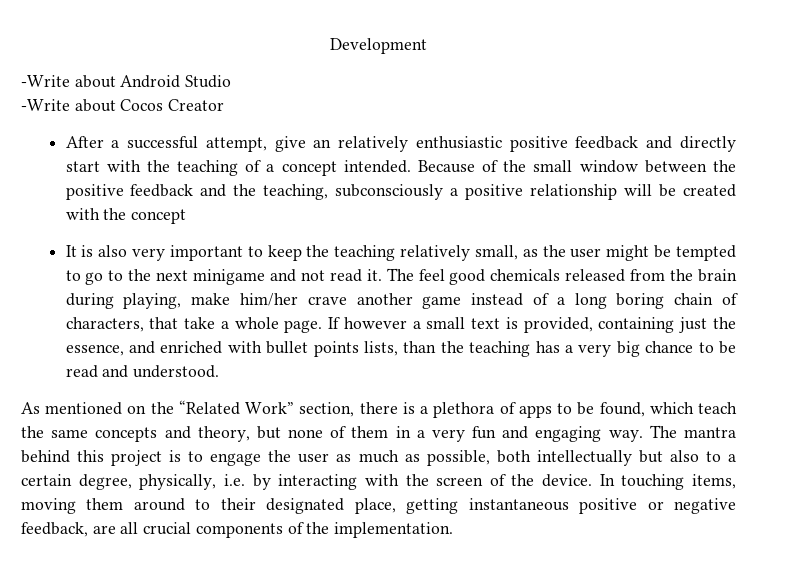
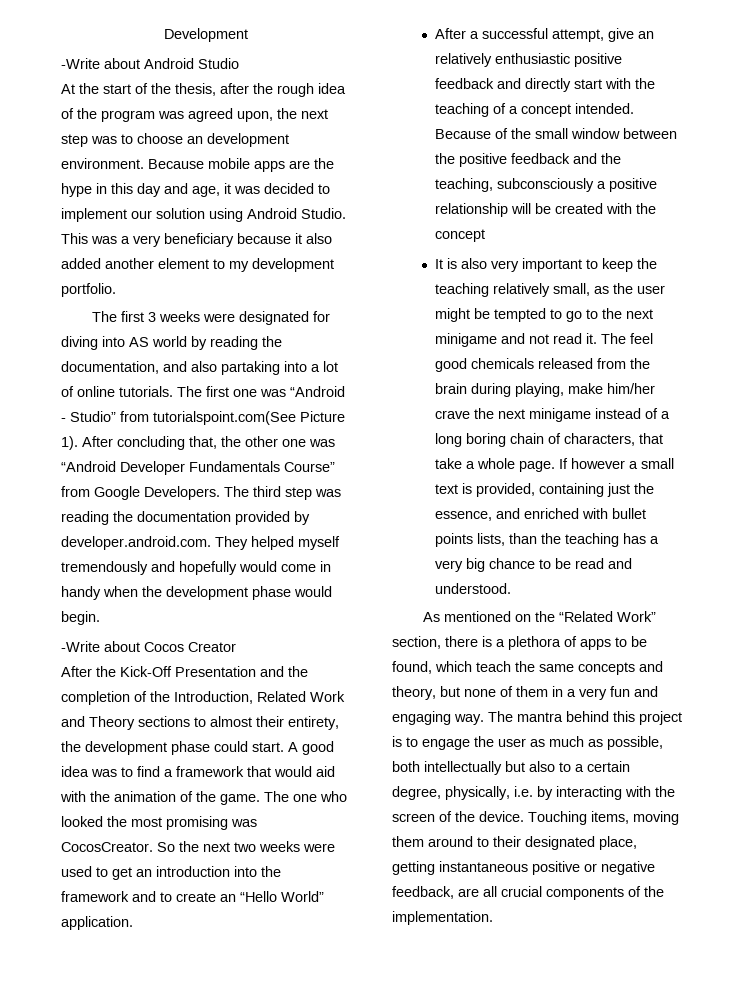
+ At the start of the thesis, after the rough idea of the program was agreed upon, the next step was to choose an development environment. Because mobile apps are the hype in this day and age, it was decided to implement our solution using Android Studio. This was a very beneficiary because it also added another element to my development portfolio.
+ The first 3 weeks were designated for diving into AS world by reading the documentation, and also partaking into a lot of online tutorials. The first one was “Android - Studio” from tutorialspoint.com(See Picture 1). After concluding that, the other one was “Android Developer Fundamentals Course” from Google Developers. The third step was reading the documentation provided by developer.android.com. They helped myself tremendously and hopefully would come in handy when the development phase would begin.
  -Write about Cocos Creator
+ After the Kick-Off Presentation and the completion of the Introduction, Related Work and Theory sections to almost their entirety, the development phase could start. A good idea was to find a framework that would aid with the animation of the game. The one who looked the most promising was CocosCreator. So the next two weeks were used to get an introduction into the framework and to create an “Hello World” application.
- The feel good chemicals released from the brain during playing, make him/her crave another game instead of a long boring chain of characters, that take a whole page.
+ The feel good chemicals released from the brain during playing, make him/her crave the next minigame instead of a long boring chain of characters, that take a whole page.
- In touching items, moving them around to their designated place, getting instantaneous positive or negative feedback, are all crucial components of the implementation.
+ Touching items, moving them around to their designated place, getting instantaneous positive or negative feedback, are all crucial components of the implementation.

